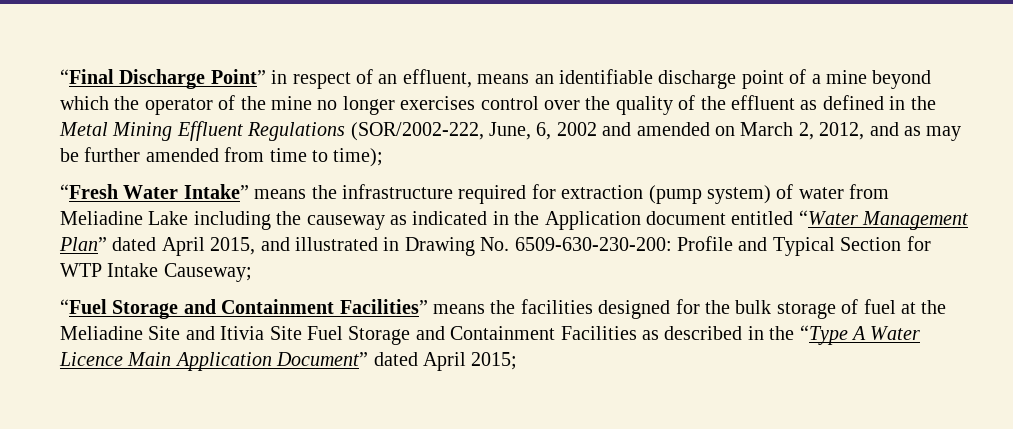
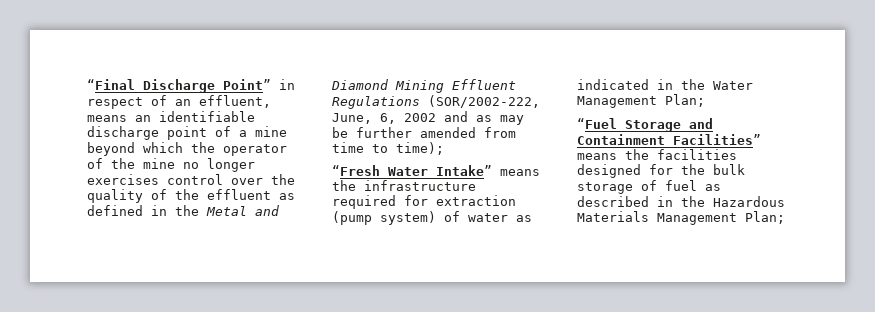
- “Final Discharge Point” in respect of an effluent, means an identifiable discharge point of a mine beyond which the operator of the mine no longer exercises control over the quality of the effluent as defined in the Metal Mining Effluent Regulations (SOR/2002-222, June, 6, 2002 and amended on March 2, 2012, and as may be further amended from time to time);
+ “Final Discharge Point” in respect of an effluent, means an identifiable discharge point of a mine beyond which the operator of the mine no longer exercises control over the quality of the effluent as defined in the Metal and Diamond Mining Effluent Regulations (SOR/2002-222, June, 6, 2002 and as may be further amended from time to time);
- “Fresh Water Intake” means the infrastructure required for extraction (pump system) of water from Meliadine Lake including the causeway as indicated in the Application document entitled “Water Management Plan” dated April 2015, and illustrated in Drawing No. 6509-630-230-200: Profile and Typical Section for WTP Intake Causeway;
+ “Fresh Water Intake” means the infrastructure required for extraction (pump system) of water as indicated in the Water Management Plan;
- “Fuel Storage and Containment Facilities” means the facilities designed for the bulk storage of fuel at the Meliadine Site and Itivia Site Fuel Storage and Containment Facilities as described in the “Type A Water Licence Main Application Document” dated April 2015;
+ “Fuel Storage and Containment Facilities” means the facilities designed for the bulk storage of fuel as described in the Hazardous Materials Management Plan;

